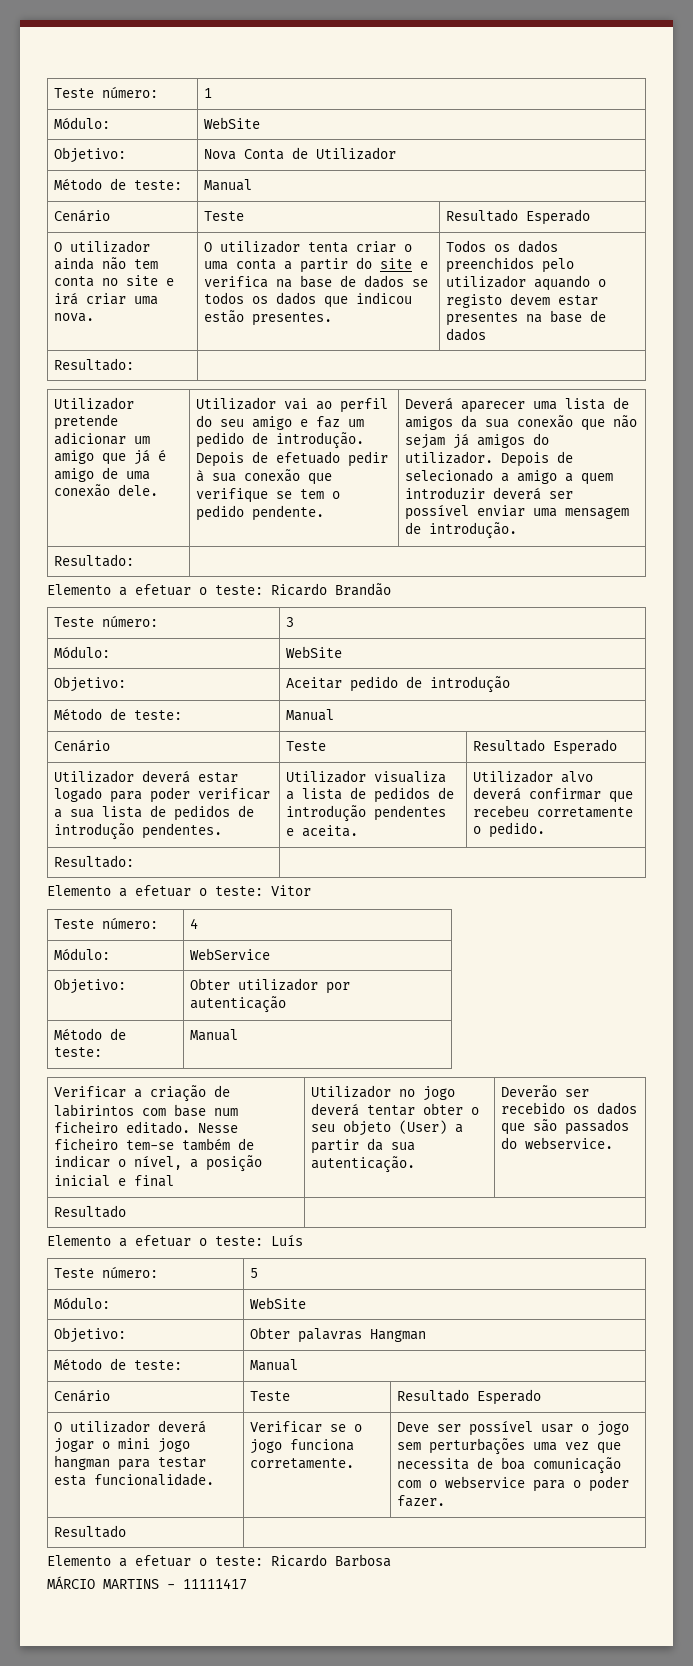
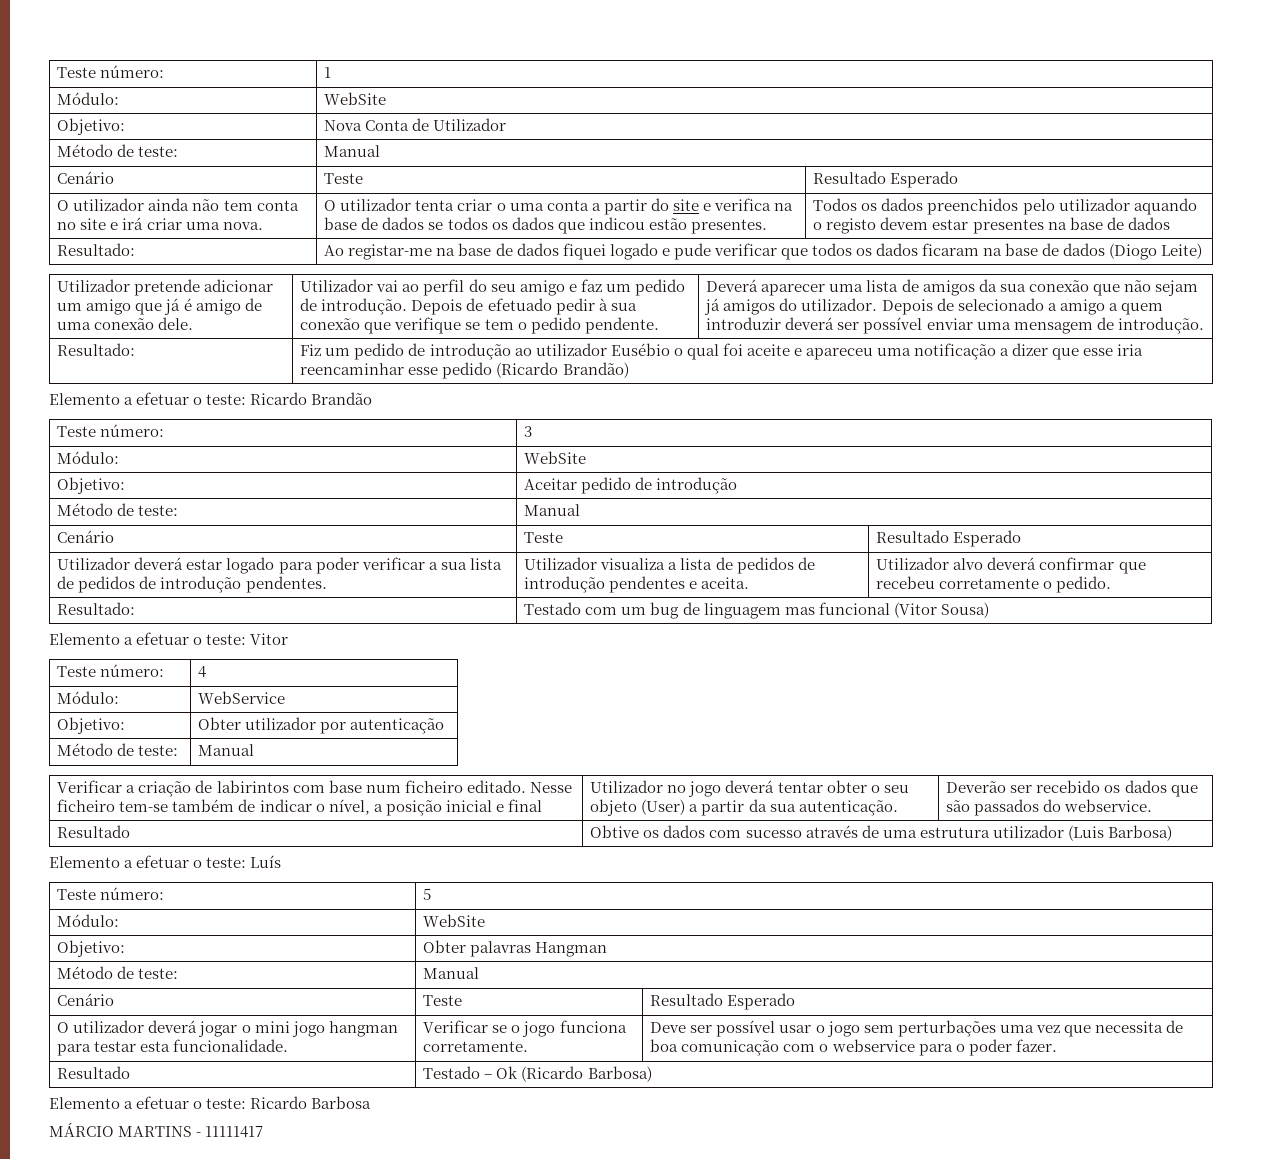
  Todos os dados preenchidos pelo utilizador aquando o registo devem estar presentes na base de dados
- Resultado: |
+ Resultado: | Ao registar-me na base de dados fiquei logado e pude verificar que todos os dados ficaram na base de dados (Diogo Leite)
  Depois de selecionado a amigo a quem introduzir deverá ser possível enviar uma mensagem de introdução.
- Resultado: |
+ Resultado: | Fiz um pedido de introdução ao utilizador Eusébio o qual foi aceite e apareceu uma notificação a dizer que esse iria reencaminhar esse pedido (Ricardo Brandão)
  Utilizador deverá estar logado para poder verificar a sua lista de pedidos de introdução pendentes. | Utilizador visualiza a lista de pedidos de introdução pendentes e aceita. | Utilizador alvo deverá confirmar que recebeu corretamente o pedido.
- Resultado: |
+ Resultado: | Testado com um bug de linguagem mas funcional (Vitor Sousa)
  Deverão ser recebido os dados que são passados do webservice.
- Resultado |
+ Resultado | Obtive os dados com sucesso através de uma estrutura utilizador (Luis Barbosa)
  O utilizador deverá jogar o mini jogo hangman para testar esta funcionalidade. | Verificar se o jogo funciona corretamente. | Deve ser possível usar o jogo sem perturbações uma vez que necessita de boa comunicação com o webservice para o poder fazer.
- Resultado |
+ Resultado | Testado – Ok (Ricardo Barbosa)

